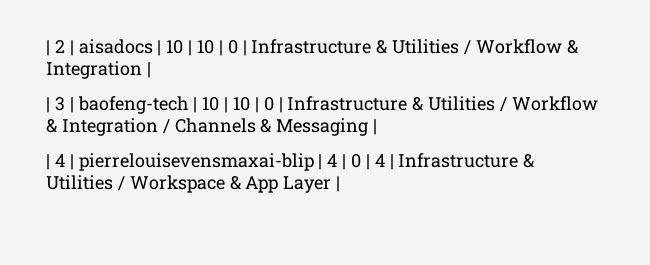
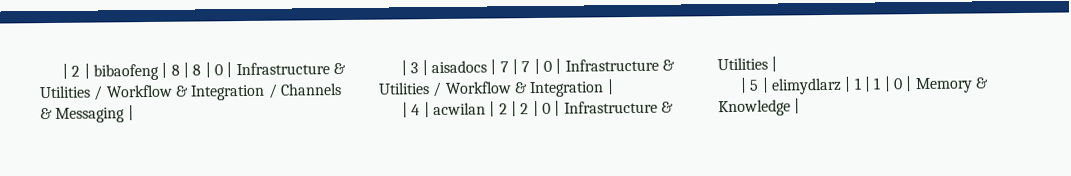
- | 2 | aisadocs | 10 | 10 | 0 | Infrastructure & Utilities / Workflow & Integration |
- | 3 | baofeng-tech | 10 | 10 | 0 | Infrastructure & Utilities / Workflow & Integration / Channels & Messaging |
+ | 2 | bibaofeng | 8 | 8 | 0 | Infrastructure & Utilities / Workflow & Integration / Channels & Messaging |
- | 4 | pierrelouisevensmaxai-blip | 4 | 0 | 4 | Infrastructure & Utilities / Workspace & App Layer |
+ | 3 | aisadocs | 7 | 7 | 0 | Infrastructure & Utilities / Workflow & Integration |
+ | 4 | acwilan | 2 | 2 | 0 | Infrastructure & Utilities |
+ | 5 | elimydlarz | 1 | 1 | 0 | Memory & Knowledge |

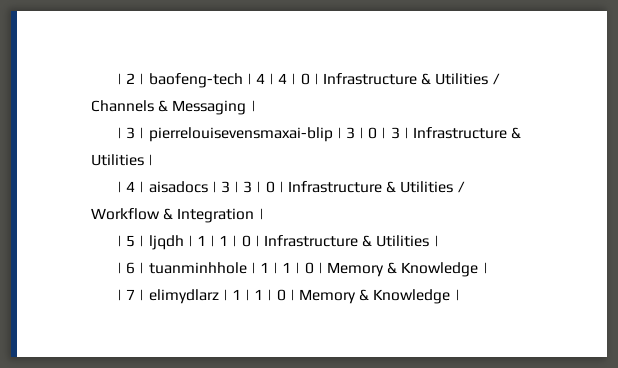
- | 2 | bibaofeng | 8 | 8 | 0 | Infrastructure & Utilities / Workflow & Integration / Channels & Messaging |
+ | 2 | baofeng-tech | 4 | 4 | 0 | Infrastructure & Utilities / Channels & Messaging |
- | 3 | aisadocs | 7 | 7 | 0 | Infrastructure & Utilities / Workflow & Integration |
+ | 3 | pierrelouisevensmaxai-blip | 3 | 0 | 3 | Infrastructure & Utilities |
+ | 4 | aisadocs | 3 | 3 | 0 | Infrastructure & Utilities / Workflow & Integration |
- | 4 | acwilan | 2 | 2 | 0 | Infrastructure & Utilities |
+ | 5 | ljqdh | 1 | 1 | 0 | Infrastructure & Utilities |
- | 5 | elimydlarz | 1 | 1 | 0 | Memory & Knowledge |
+ | 6 | tuanminhhole | 1 | 1 | 0 | Memory & Knowledge |
+ | 7 | elimydlarz | 1 | 1 | 0 | Memory & Knowledge |

